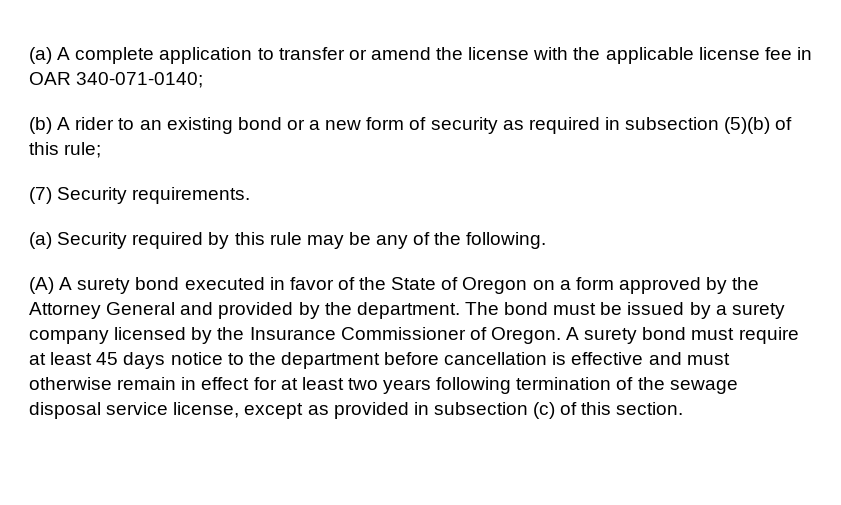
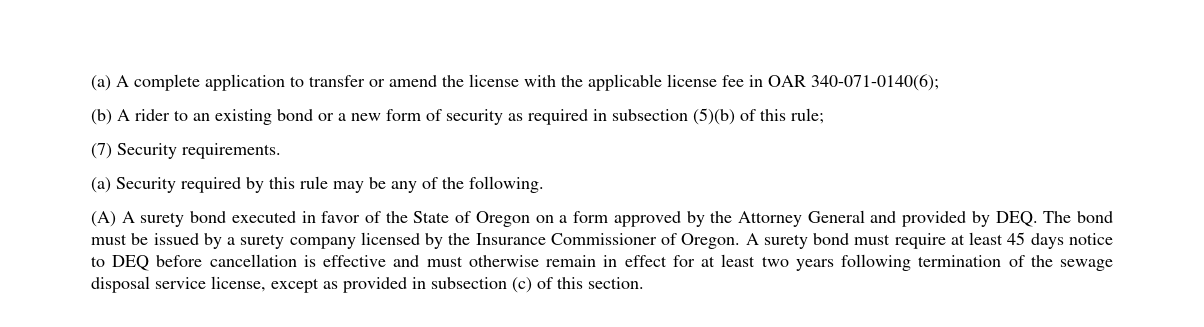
- (a) A complete application to transfer or amend the license with the applicable license fee in OAR 340-071-0140;
+ (a) A complete application to transfer or amend the license with the applicable license fee in OAR 340-071-0140(6);
- (A) A surety bond executed in favor of the State of Oregon on a form approved by the Attorney General and provided by the department. The bond must be issued by a surety company licensed by the Insurance Commissioner of Oregon.
+ (A) A surety bond executed in favor of the State of Oregon on a form approved by the Attorney General and provided by DEQ. The bond must be issued by a surety company licensed by the Insurance Commissioner of Oregon.
- A surety bond must require at least 45 days notice to the department before cancellation is effective and must otherwise remain in effect for at least two years following termination of the sewage disposal service license, except as provided in subsection (c) of this section.
+ A surety bond must require at least 45 days notice to DEQ before cancellation is effective and must otherwise remain in effect for at least two years following termination of the sewage disposal service license, except as provided in subsection (c) of this section.

